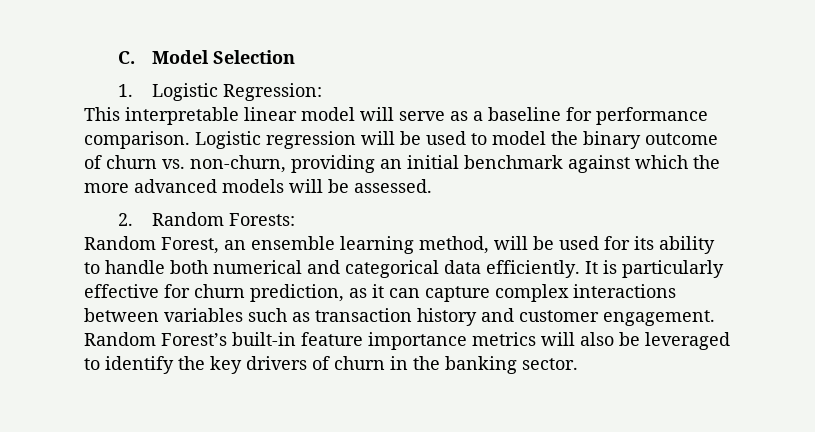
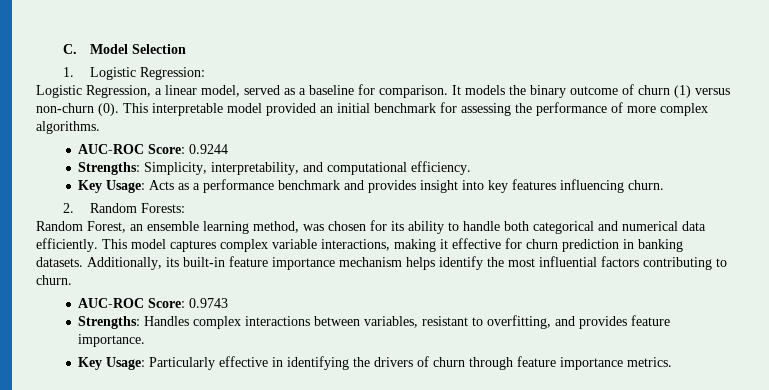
- This interpretable linear model will serve as a baseline for performance comparison. Logistic regression will be used to model the binary outcome of churn vs. non-churn, providing an initial benchmark against which the more advanced models will be assessed.
+ Logistic Regression, a linear model, served as a baseline for comparison. It models the binary outcome of churn (1) versus non-churn (0). This interpretable model provided an initial benchmark for assessing the performance of more complex algorithms.
+ AUC-ROC Score: 0.9244
+ Strengths: Simplicity, interpretability, and computational efficiency.
+ Key Usage: Acts as a performance benchmark and provides insight into key features influencing churn.
- Random Forest, an ensemble learning method, will be used for its ability to handle both numerical and categorical data efficiently. It is particularly effective for churn prediction, as it can capture complex interactions between variables such as transaction history and customer engagement. Random Forest’s built-in feature importance metrics will also be leveraged to identify the key drivers of churn in the banking sector.
+ Random Forest, an ensemble learning method, was chosen for its ability to handle both categorical and numerical data efficiently. This model captures complex variable interactions, making it effective for churn prediction in banking datasets. Additionally, its built-in feature importance mechanism helps identify the most influential factors contributing to churn.
+ AUC-ROC Score: 0.9743
+ Strengths: Handles complex interactions between variables, resistant to overfitting, and provides feature importance.
+ Key Usage: Particularly effective in identifying the drivers of churn through feature importance metrics.

